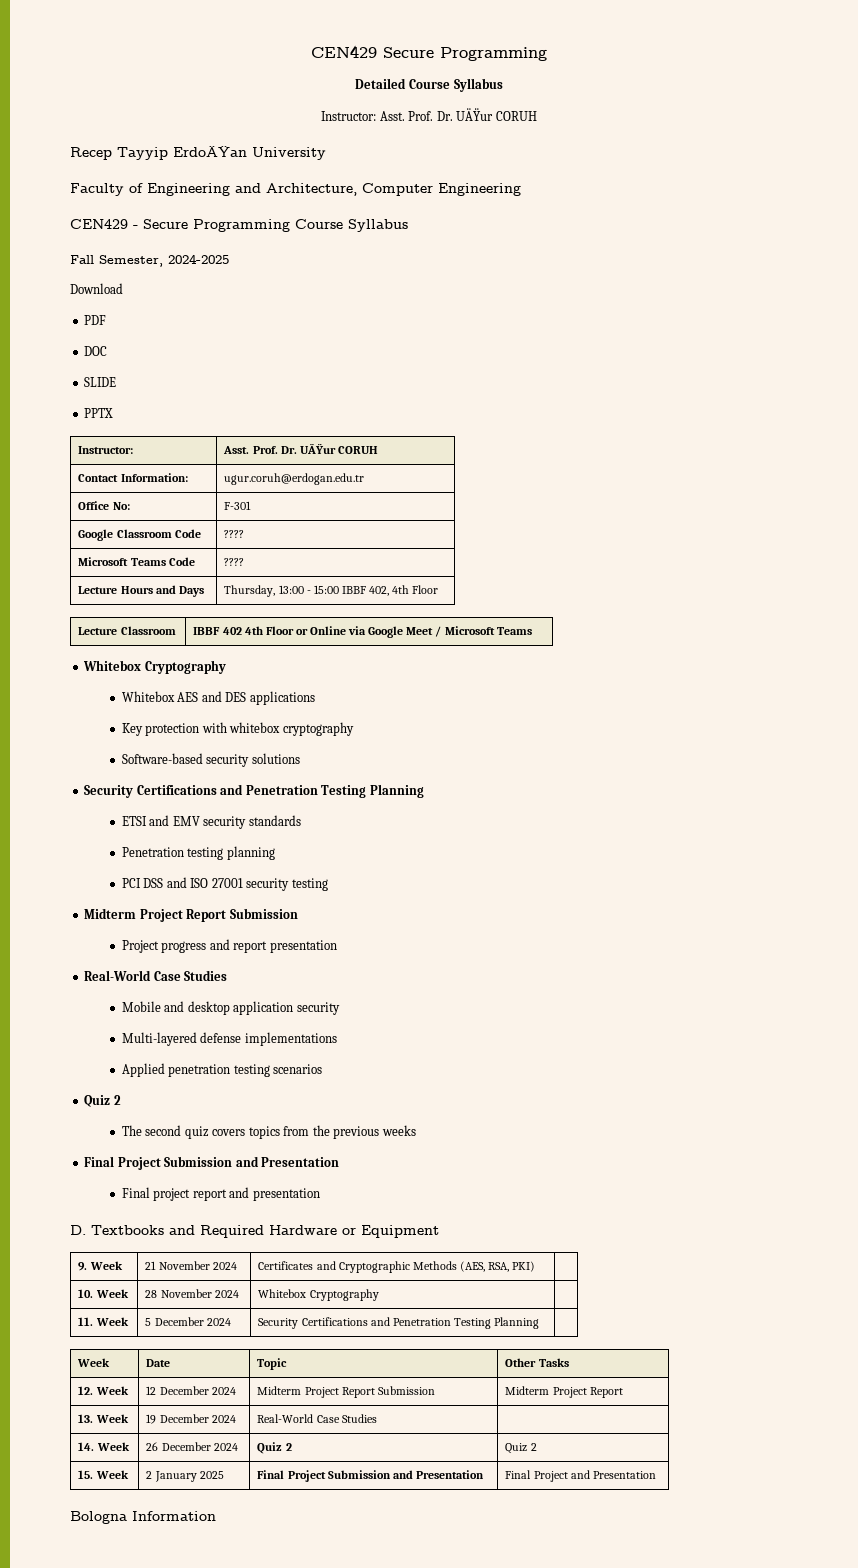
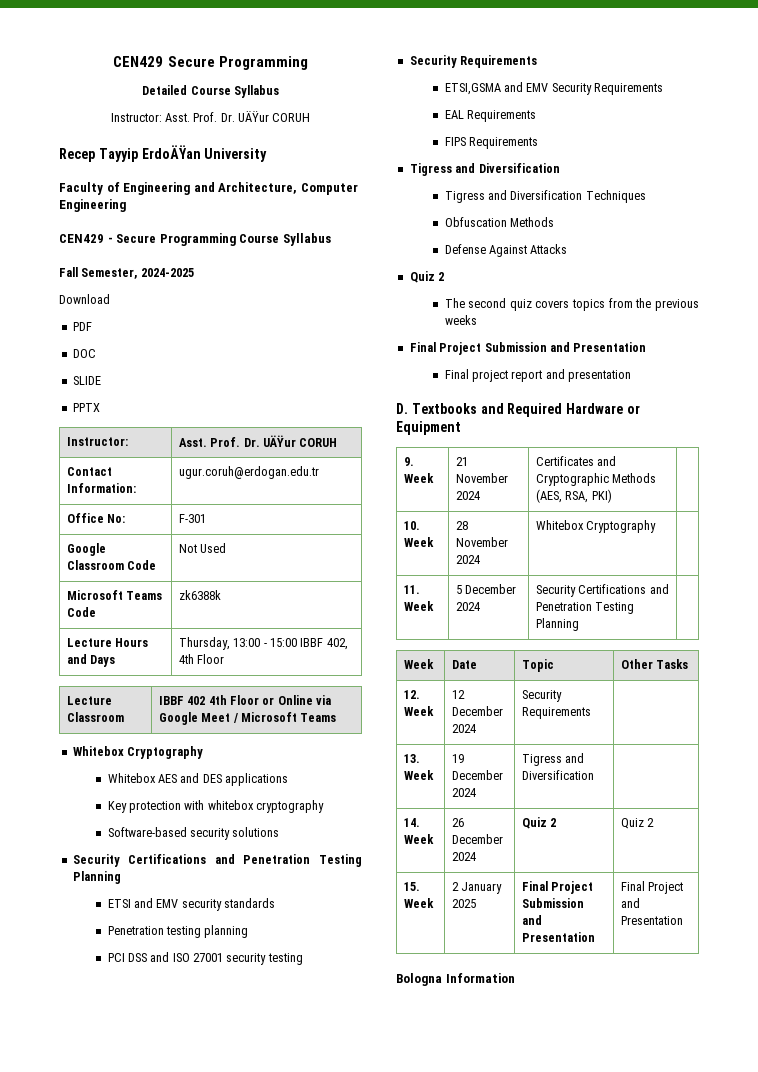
- Google Classroom Code | ????
+ Google Classroom Code | Not Used
- Microsoft Teams Code | ????
+ Microsoft Teams Code | zk6388k
  PCI DSS and ISO 27001 security testing
- Midterm Project Report Submission
- Project progress and report presentation
- Real-World Case Studies
- Mobile and desktop application security
- Multi-layered defense implementations
- Applied penetration testing scenarios
+ Security Requirements
+ ETSI,GSMA and EMV Security Requirements
+ EAL Requirements
+ FIPS Requirements
+ Tigress and Diversification
+ Tigress and Diversification Techniques
+ Obfuscation Methods
+ Defense Against Attacks
- 12. Week | 12 December 2024 | Midterm Project Report Submission | Midterm Project Report
+ 12. Week | 12 December 2024 | Security Requirements |
- 13. Week | 19 December 2024 | Real-World Case Studies |
+ 13. Week | 19 December 2024 | Tigress and Diversification |

